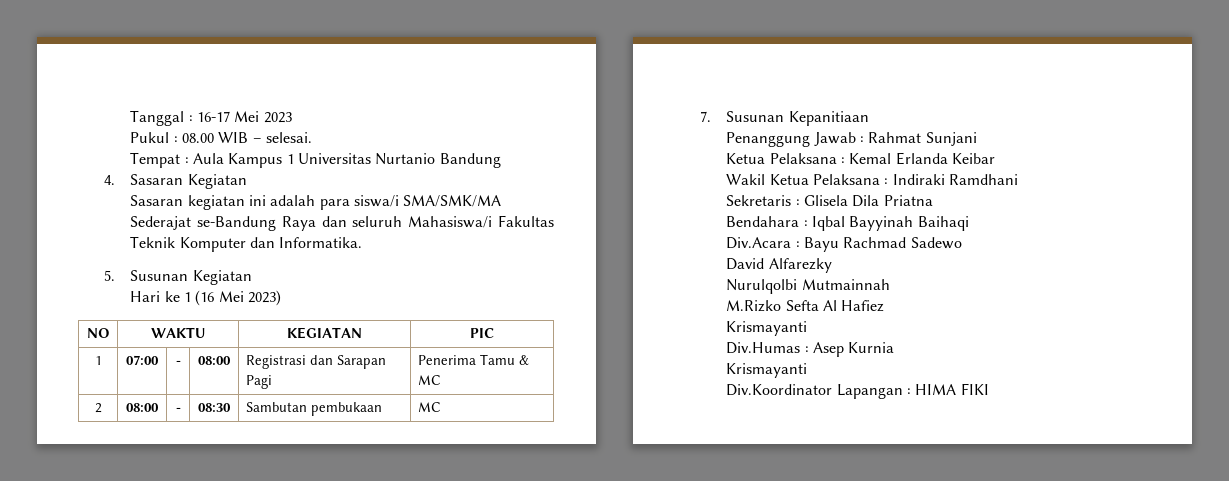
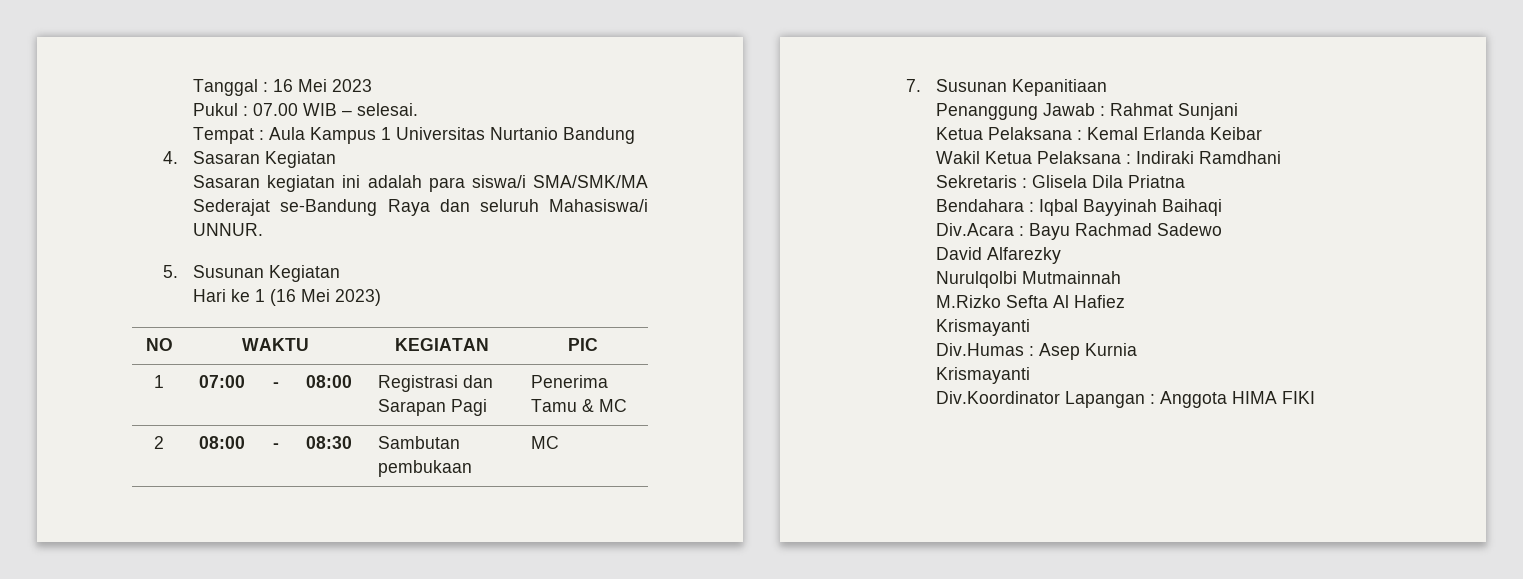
- Tanggal : 16-17 Mei 2023
+ Tanggal : 16 Mei 2023
- Pukul : 08.00 WIB – selesai.
+ Pukul : 07.00 WIB – selesai.
- Sasaran kegiatan ini adalah para siswa/i SMA/SMK/MA Sederajat se-Bandung Raya dan seluruh Mahasiswa/i Fakultas Teknik Komputer dan Informatika.
+ Sasaran kegiatan ini adalah para siswa/i SMA/SMK/MA Sederajat se-Bandung Raya dan seluruh Mahasiswa/i UNNUR.
- Div.Koordinator Lapangan : HIMA FIKI
+ Div.Koordinator Lapangan : Anggota HIMA FIKI

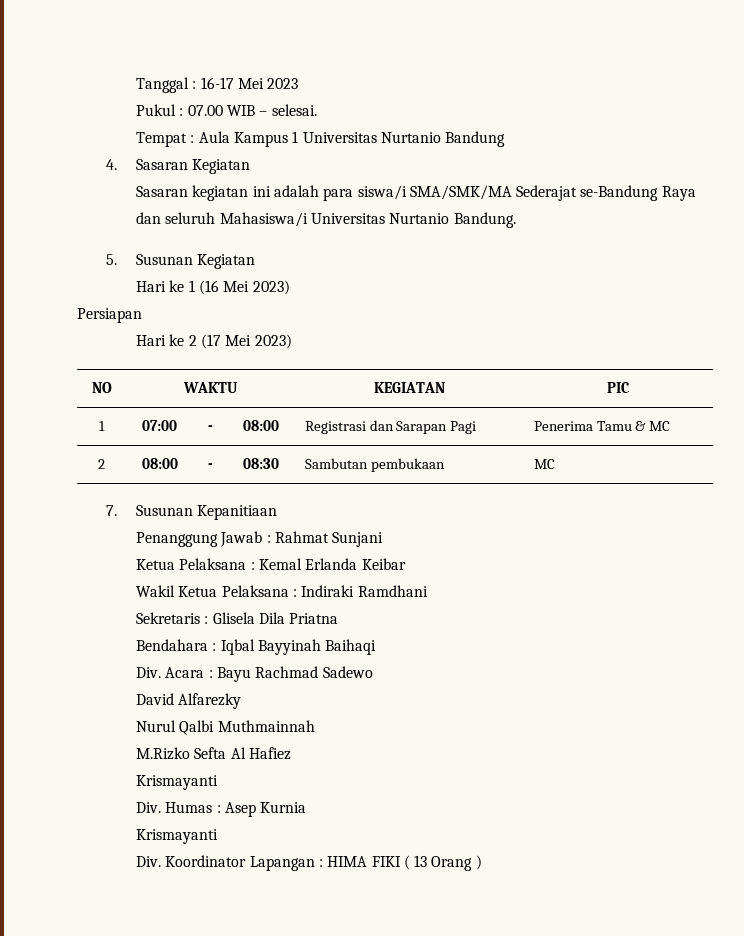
- Tanggal : 16 Mei 2023
+ Tanggal : 16-17 Mei 2023
- Sasaran kegiatan ini adalah para siswa/i SMA/SMK/MA Sederajat se-Bandung Raya dan seluruh Mahasiswa/i UNNUR.
+ Sasaran kegiatan ini adalah para siswa/i SMA/SMK/MA Sederajat se-Bandung Raya dan seluruh Mahasiswa/i Universitas Nurtanio Bandung.
+ Persiapan
+ Hari ke 2 (17 Mei 2023)
- Div.Acara : Bayu Rachmad Sadewo
+ Div. Acara : Bayu Rachmad Sadewo
- Nurulqolbi Mutmainnah
+ Nurul Qalbi Muthmainnah
- Div.Humas : Asep Kurnia
+ Div. Humas : Asep Kurnia
- Div.Koordinator Lapangan : Anggota HIMA FIKI
+ Div. Koordinator Lapangan : HIMA FIKI ( 13 Orang )

